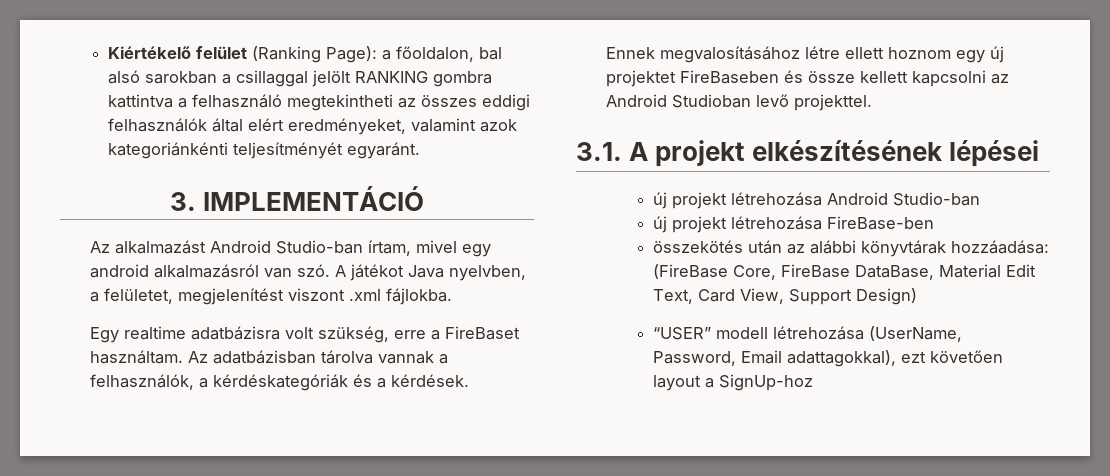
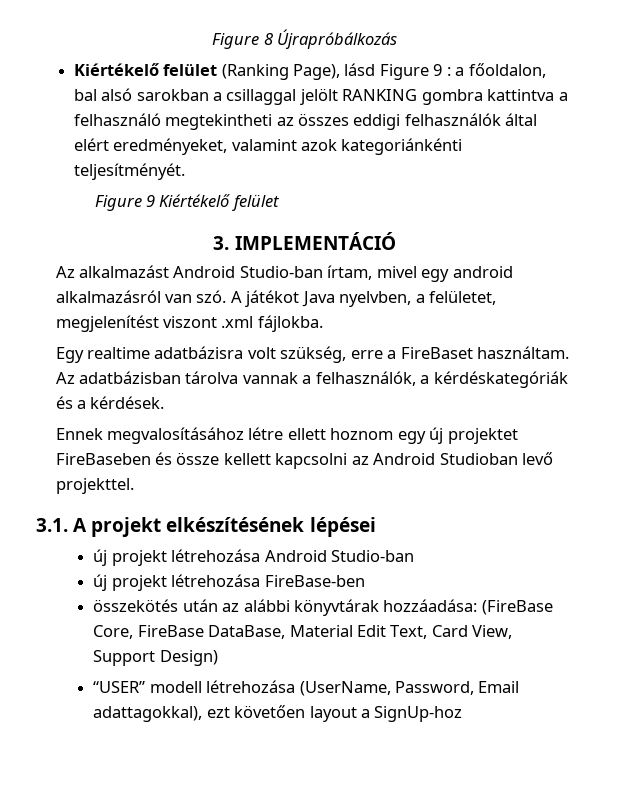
- Kiértékelő felület (Ranking Page): a főoldalon, bal alsó sarokban a csillaggal jelölt RANKING gombra kattintva a felhasználó megtekintheti az összes eddigi felhasználók által elért eredményeket, valamint azok kategoriánkénti teljesítményét egyaránt.
+ Figure 8 Újrapróbálkozás
+ Kiértékelő felület (Ranking Page), lásd Figure 9 : a főoldalon, bal alsó sarokban a csillaggal jelölt RANKING gombra kattintva a felhasználó megtekintheti az összes eddigi felhasználók által elért eredményeket, valamint azok kategoriánkénti teljesítményét.
+ Figure 9 Kiértékelő felület

